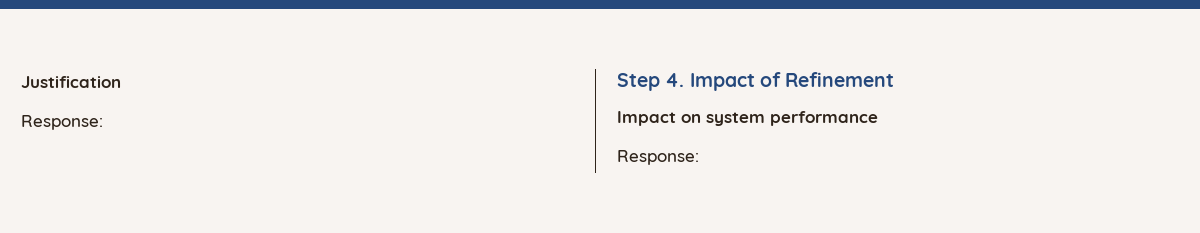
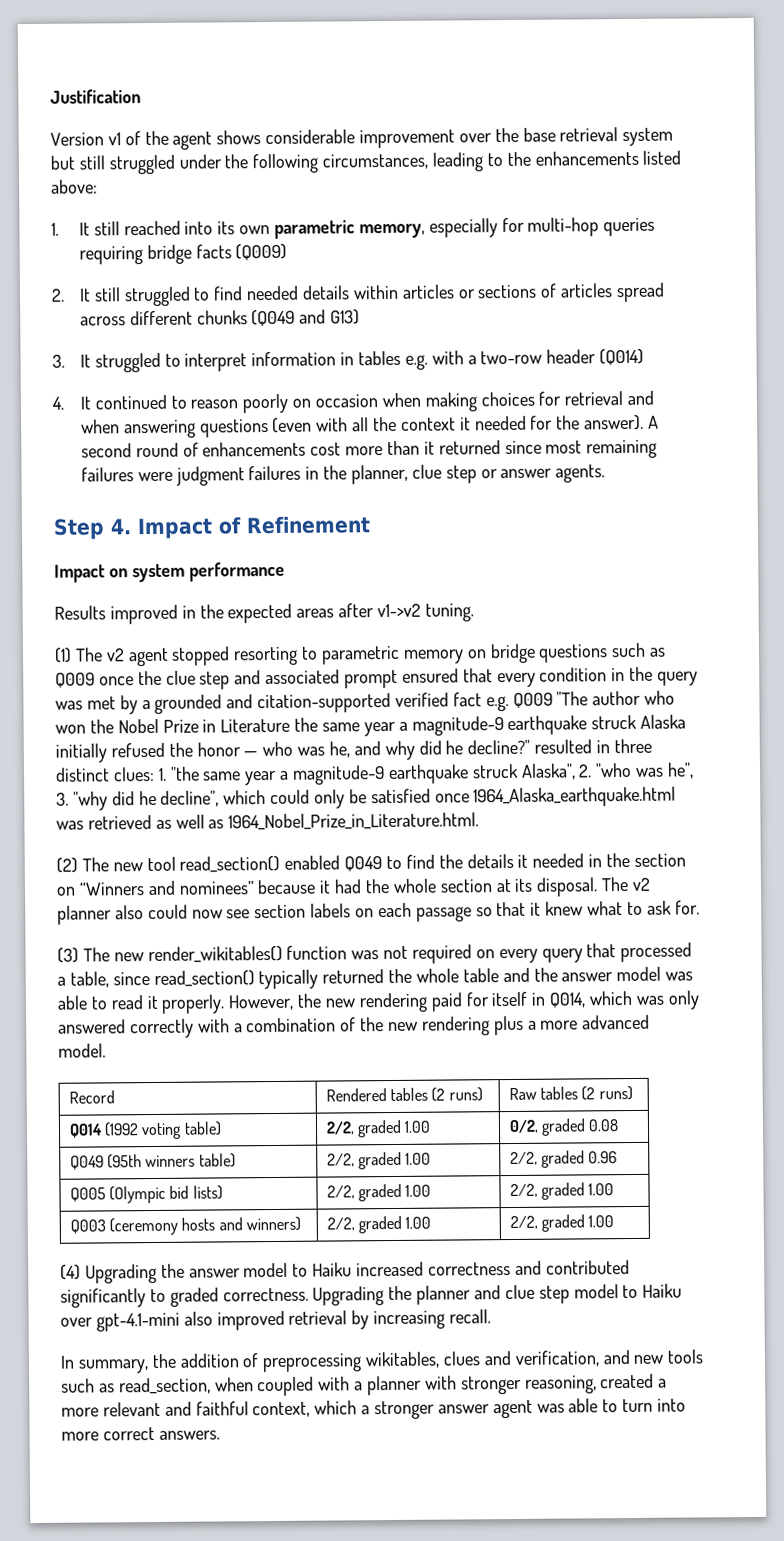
  Justification
- Response:
+ Version v1 of the agent shows considerable improvement over the base retrieval system but still struggled under the following circumstances, leading to the enhancements listed above:
+ 1. It still reached into its own parametric memory, especially for multi-hop queries requiring bridge facts (Q009)
+ 2. It still struggled to find needed details within articles or sections of articles spread across different chunks (Q049 and G13)
+ 3. It struggled to interpret information in tables e.g. with a two-row header (Q014)
+ 4. It continued to reason poorly on occasion when making choices for retrieval and when answering questions (even with all the context it needed for the answer). A second round of enhancements cost more than it returned since most remaining failures were judgment failures in the planner, clue step or answer agents.
  Impact on system performance
- Response:
+ Results improved in the expected areas after v1->v2 tuning.
+ (1) The v2 agent stopped resorting to parametric memory on bridge questions such as Q009 once the clue step and associated prompt ensured that every condition in the query was met by a grounded and citation-supported verified fact e.g. Q009 "The author who won the Nobel Prize in Literature the same year a magnitude-9 earthquake struck Alaska initially refused the honor — who was he, and why did he decline?" resulted in three distinct clues: 1. "the same year a magnitude-9 earthquake struck Alaska", 2. "who was he", 3. "why did he decline", which could only be satisfied once 1964_Alaska_earthquake.html was retrieved as well as 1964_Nobel_Prize_in_Literature.html.
+ (2) The new tool read_section() enabled Q049 to find the details it needed in the section on “Winners and nominees” because it had the whole section at its disposal. The v2 planner also could now see section labels on each passage so that it knew what to ask for.
+ (3) The new render_wikitables() function was not required on every query that processed a table, since read_section() typically returned the whole table and the answer model was able to read it properly. However, the new rendering paid for itself in Q014, which was only answered correctly with a combination of the new rendering plus a more advanced model.
+ Record | Rendered tables (2 runs) | Raw tables (2 runs)
+ Q014 (1992 voting table) | 2/2, graded 1.00 | 0/2, graded 0.08
+ Q049 (95th winners table) | 2/2, graded 1.00 | 2/2, graded 0.96
+ Q005 (Olympic bid lists) | 2/2, graded 1.00 | 2/2, graded 1.00
+ Q003 (ceremony hosts and winners) | 2/2, graded 1.00 | 2/2, graded 1.00
+ (4) Upgrading the answer model to Haiku increased correctness and contributed significantly to graded correctness. Upgrading the planner and clue step model to Haiku over gpt-4.1-mini also improved retrieval by increasing recall.
+ In summary, the addition of preprocessing wikitables, clues and verification, and new tools such as read_section, when coupled with a planner with stronger reasoning, created a more relevant and faithful context, which a stronger answer agent was able to turn into more correct answers.

